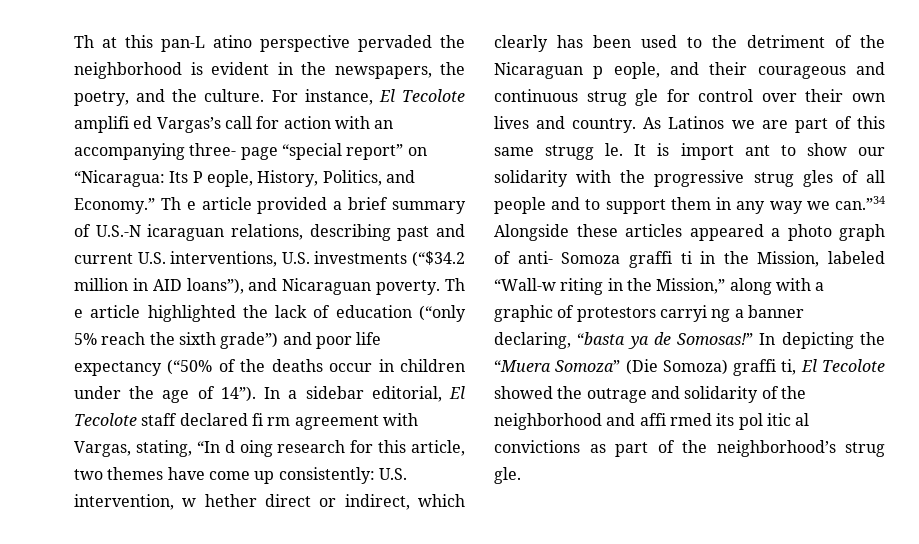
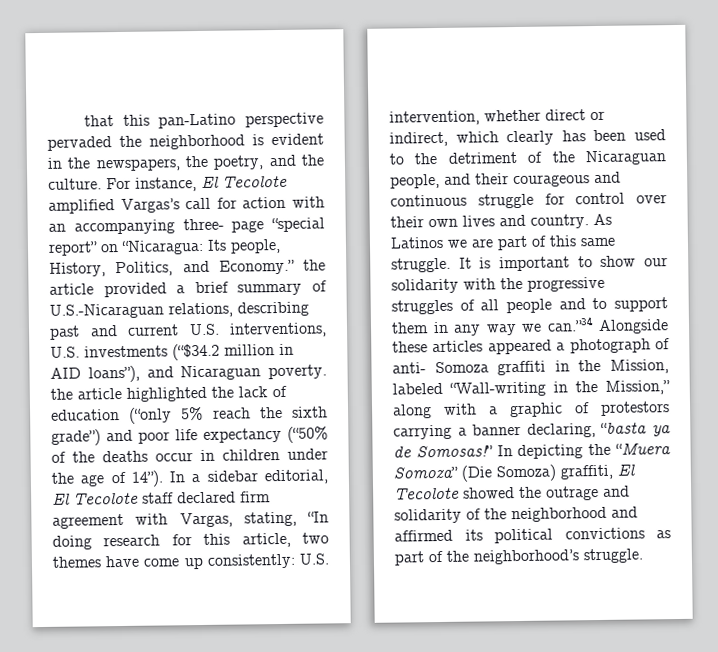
- Th at this pan-L atino perspective pervaded the neighborhood is evident in the newspapers, the poetry, and the culture.
+ that this pan-Latino perspective pervaded the neighborhood is evident in the newspapers, the poetry, and the culture.
- For instance, El Tecolote amplifi ed Vargas’s call for action with an accompanying three- page “special report” on “Nicaragua:
+ For instance, El Tecolote amplified Vargas’s call for action with an accompanying three- page “special report” on “Nicaragua:
- Its P eople, History, Politics, and Economy.” Th e article provided a brief summary of U.S.-N icaraguan relations, describing past and current U.S. interventions, U.S. investments (“$34.2 million in AID loans”), and Nicaraguan poverty. Th e article highlighted the lack of education (“only 5% reach the sixth grade”) and poor life expectancy (“50% of the deaths occur in children under the age of 14”).
+ Its people, History, Politics, and Economy.” the article provided a brief summary of U.S.-Nicaraguan relations, describing past and current U.S. interventions, U.S. investments (“$34.2 million in AID loans”), and Nicaraguan poverty. the article highlighted the lack of education (“only 5% reach the sixth grade”) and poor life expectancy (“50% of the deaths occur in children under the age of 14”).
- In a sidebar editorial, El Tecolote staff declared fi rm agreement with Vargas, stating, “In d oing research for this article, two themes have come up consistently: U.S. intervention, w hether direct or indirect, which clearly has been used to the detriment of the Nicaraguan p eople, and their courageous and continuous strug gle for control over their own lives and country.
+ In a sidebar editorial, El Tecolote staff declared firm agreement with Vargas, stating, “In doing research for this article, two themes have come up consistently: U.S. intervention, whether direct or indirect, which clearly has been used to the detriment of the Nicaraguan people, and their courageous and continuous struggle for control over their own lives and country.
- As Latinos we are part of this same strugg le. It is import ant to show our solidarity with the progressive strug gles of all people and to support them in any way we can.”34 Alongside these articles appeared a photo graph of anti- Somoza graffi ti in the Mission, labeled “Wall-w riting in the Mission,” along with a graphic of protestors carryi ng a banner declaring, “basta ya de Somosas!”
+ As Latinos we are part of this same struggle. It is important to show our solidarity with the progressive struggles of all people and to support them in any way we can.”34 Alongside these articles appeared a photograph of anti- Somoza graffiti in the Mission, labeled “Wall-writing in the Mission,” along with a graphic of protestors carrying a banner declaring, “basta ya de Somosas!”
- In depicting the “Muera Somoza” (Die Somoza) graffi ti, El Tecolote showed the outrage and solidarity of the neighborhood and affi rmed its pol itic al convictions as part of the neighborhood’s strug gle.
+ In depicting the “Muera Somoza” (Die Somoza) graffiti, El Tecolote showed the outrage and solidarity of the neighborhood and affirmed its political convictions as part of the neighborhood’s struggle.

